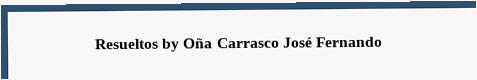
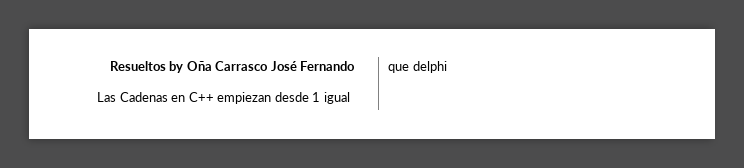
+ Las Cadenas en C++ empiezan desde 1 igual que delphi

